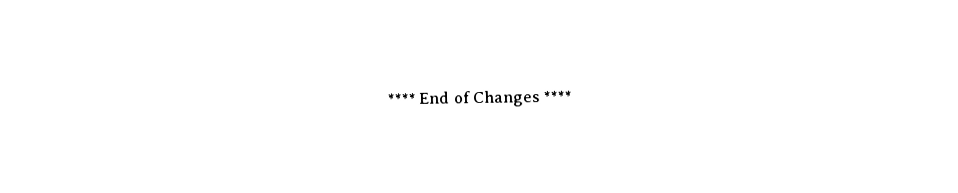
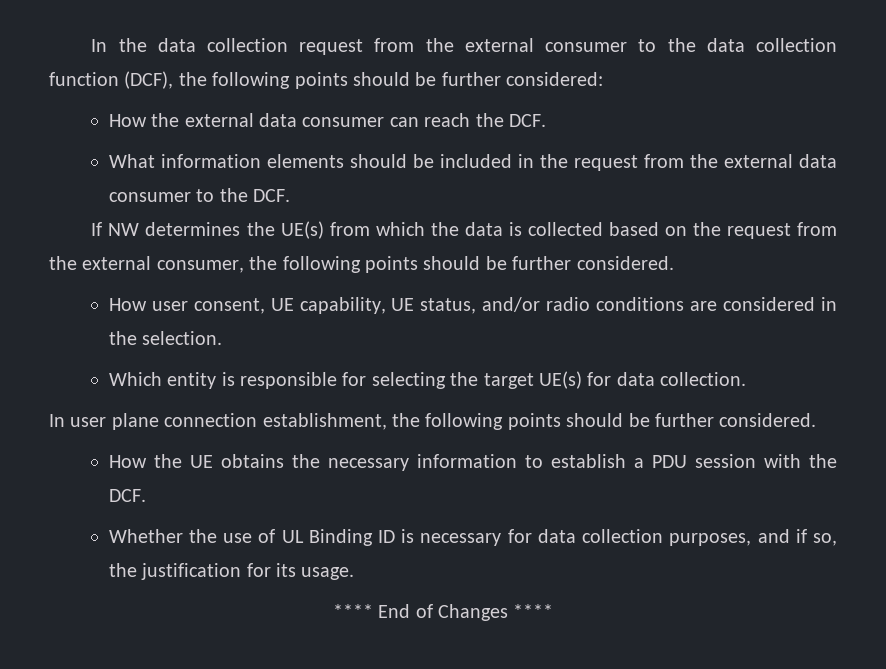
+ In the data collection request from the external consumer to the data collection function (DCF), the following points should be further considered:
+ How the external data consumer can reach the DCF.
+ What information elements should be included in the request from the external data consumer to the DCF.
+ If NW determines the UE(s) from which the data is collected based on the request from the external consumer, the following points should be further considered.
+ How user consent, UE capability, UE status, and/or radio conditions are considered in the selection.
+ Which entity is responsible for selecting the target UE(s) for data collection.
+ In user plane connection establishment, the following points should be further considered.
+ How the UE obtains the necessary information to establish a PDU session with the DCF.
+ Whether the use of UL Binding ID is necessary for data collection purposes, and if so, the justification for its usage.

